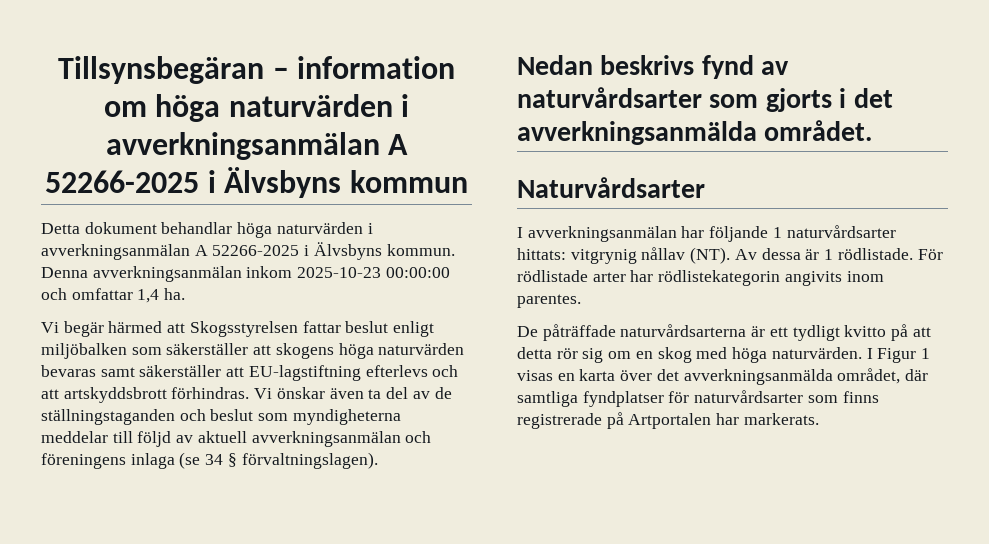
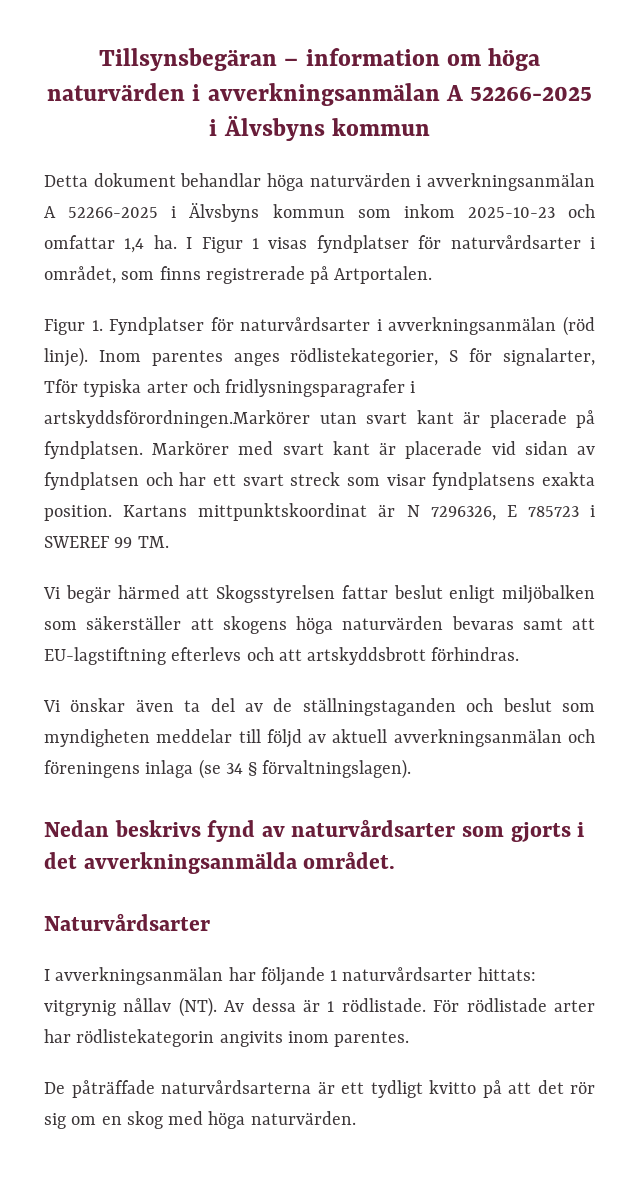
- Detta dokument behandlar höga naturvärden i avverkningsanmälan A 52266-2025 i Älvsbyns kommun. Denna avverkningsanmälan inkom 2025-10-23 00:00:00 och omfattar 1,4 ha.
+ Detta dokument behandlar höga naturvärden i avverkningsanmälan A 52266-2025 i Älvsbyns kommun som inkom 2025-10-23 och omfattar 1,4 ha. I Figur 1 visas fyndplatser för naturvårdsarter i området, som finns registrerade på Artportalen.
+ Figur 1. Fyndplatser för naturvårdsarter i avverkningsanmälan (röd linje). Inom parentes anges rödlistekategorier, S för signalarter, Tför typiska arter och fridlysningsparagrafer i artskyddsförordningen.Markörer utan svart kant är placerade på fyndplatsen. Markörer med svart kant är placerade vid sidan av fyndplatsen och har ett svart streck som visar fyndplatsens exakta position. Kartans mittpunktskoordinat är N 7296326, E 785723 i SWEREF 99 TM.
- Vi begär härmed att Skogsstyrelsen fattar beslut enligt miljöbalken som säkerställer att skogens höga naturvärden bevaras samt säkerställer att EU-lagstiftning efterlevs och att artskyddsbrott förhindras. Vi önskar även ta del av de ställningstaganden och beslut som myndigheterna meddelar till följd av aktuell avverkningsanmälan och föreningens inlaga (se 34 § förvaltningslagen).
+ Vi begär härmed att Skogsstyrelsen fattar beslut enligt miljöbalken som säkerställer att skogens höga naturvärden bevaras samt att EU-lagstiftning efterlevs och att artskyddsbrott förhindras.
+ Vi önskar även ta del av de ställningstaganden och beslut som myndigheten meddelar till följd av aktuell avverkningsanmälan och föreningens inlaga (se 34 § förvaltningslagen).
- De påträffade naturvårdsarterna är ett tydligt kvitto på att detta rör sig om en skog med höga naturvärden. I Figur 1 visas en karta över det avverkningsanmälda området, där samtliga fyndplatser för naturvårdsarter som finns registrerade på Artportalen har markerats.
+ De påträffade naturvårdsarterna är ett tydligt kvitto på att det rör sig om en skog med höga naturvärden.

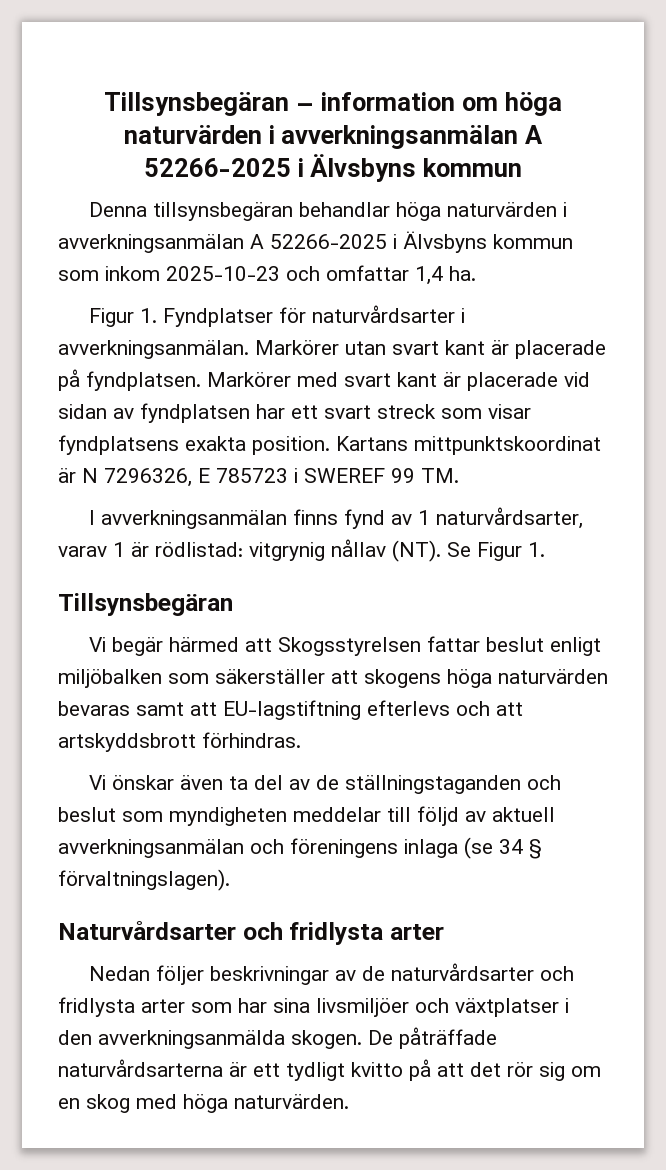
- Detta dokument behandlar höga naturvärden i avverkningsanmälan A 52266-2025 i Älvsbyns kommun som inkom 2025-10-23 och omfattar 1,4 ha. I Figur 1 visas fyndplatser för naturvårdsarter i området, som finns registrerade på Artportalen.
+ Denna tillsynsbegäran behandlar höga naturvärden i avverkningsanmälan A 52266-2025 i Älvsbyns kommun som inkom 2025-10-23 och omfattar 1,4 ha.
- Figur 1. Fyndplatser för naturvårdsarter i avverkningsanmälan (röd linje). Inom parentes anges rödlistekategorier, S för signalarter, Tför typiska arter och fridlysningsparagrafer i artskyddsförordningen.Markörer utan svart kant är placerade på fyndplatsen.
+ Figur 1. Fyndplatser för naturvårdsarter i avverkningsanmälan. Markörer utan svart kant är placerade på fyndplatsen.
- Markörer med svart kant är placerade vid sidan av fyndplatsen och har ett svart streck som visar fyndplatsens exakta position.
+ Markörer med svart kant är placerade vid sidan av fyndplatsen har ett svart streck som visar fyndplatsens exakta position.
+ I avverkningsanmälan finns fynd av 1 naturvårdsarter, varav 1 är rödlistad: vitgrynig nållav (NT). Se Figur 1.
+ Tillsynsbegäran
- Nedan beskrivs fynd av naturvårdsarter som gjorts i det avverkningsanmälda området.
- Naturvårdsarter
- I avverkningsanmälan har följande 1 naturvårdsarter hittats: vitgrynig nållav (NT). Av dessa är 1 rödlistade. För rödlistade arter har rödlistekategorin angivits inom parentes.
- De påträffade naturvårdsarterna är ett tydligt kvitto på att det rör sig om en skog med höga naturvärden.
+ Naturvårdsarter och fridlysta arter
+ Nedan följer beskrivningar av de naturvårdsarter och fridlysta arter som har sina livsmiljöer och växtplatser i den avverkningsanmälda skogen. De påträffade naturvårdsarterna är ett tydligt kvitto på att det rör sig om en skog med höga naturvärden.

